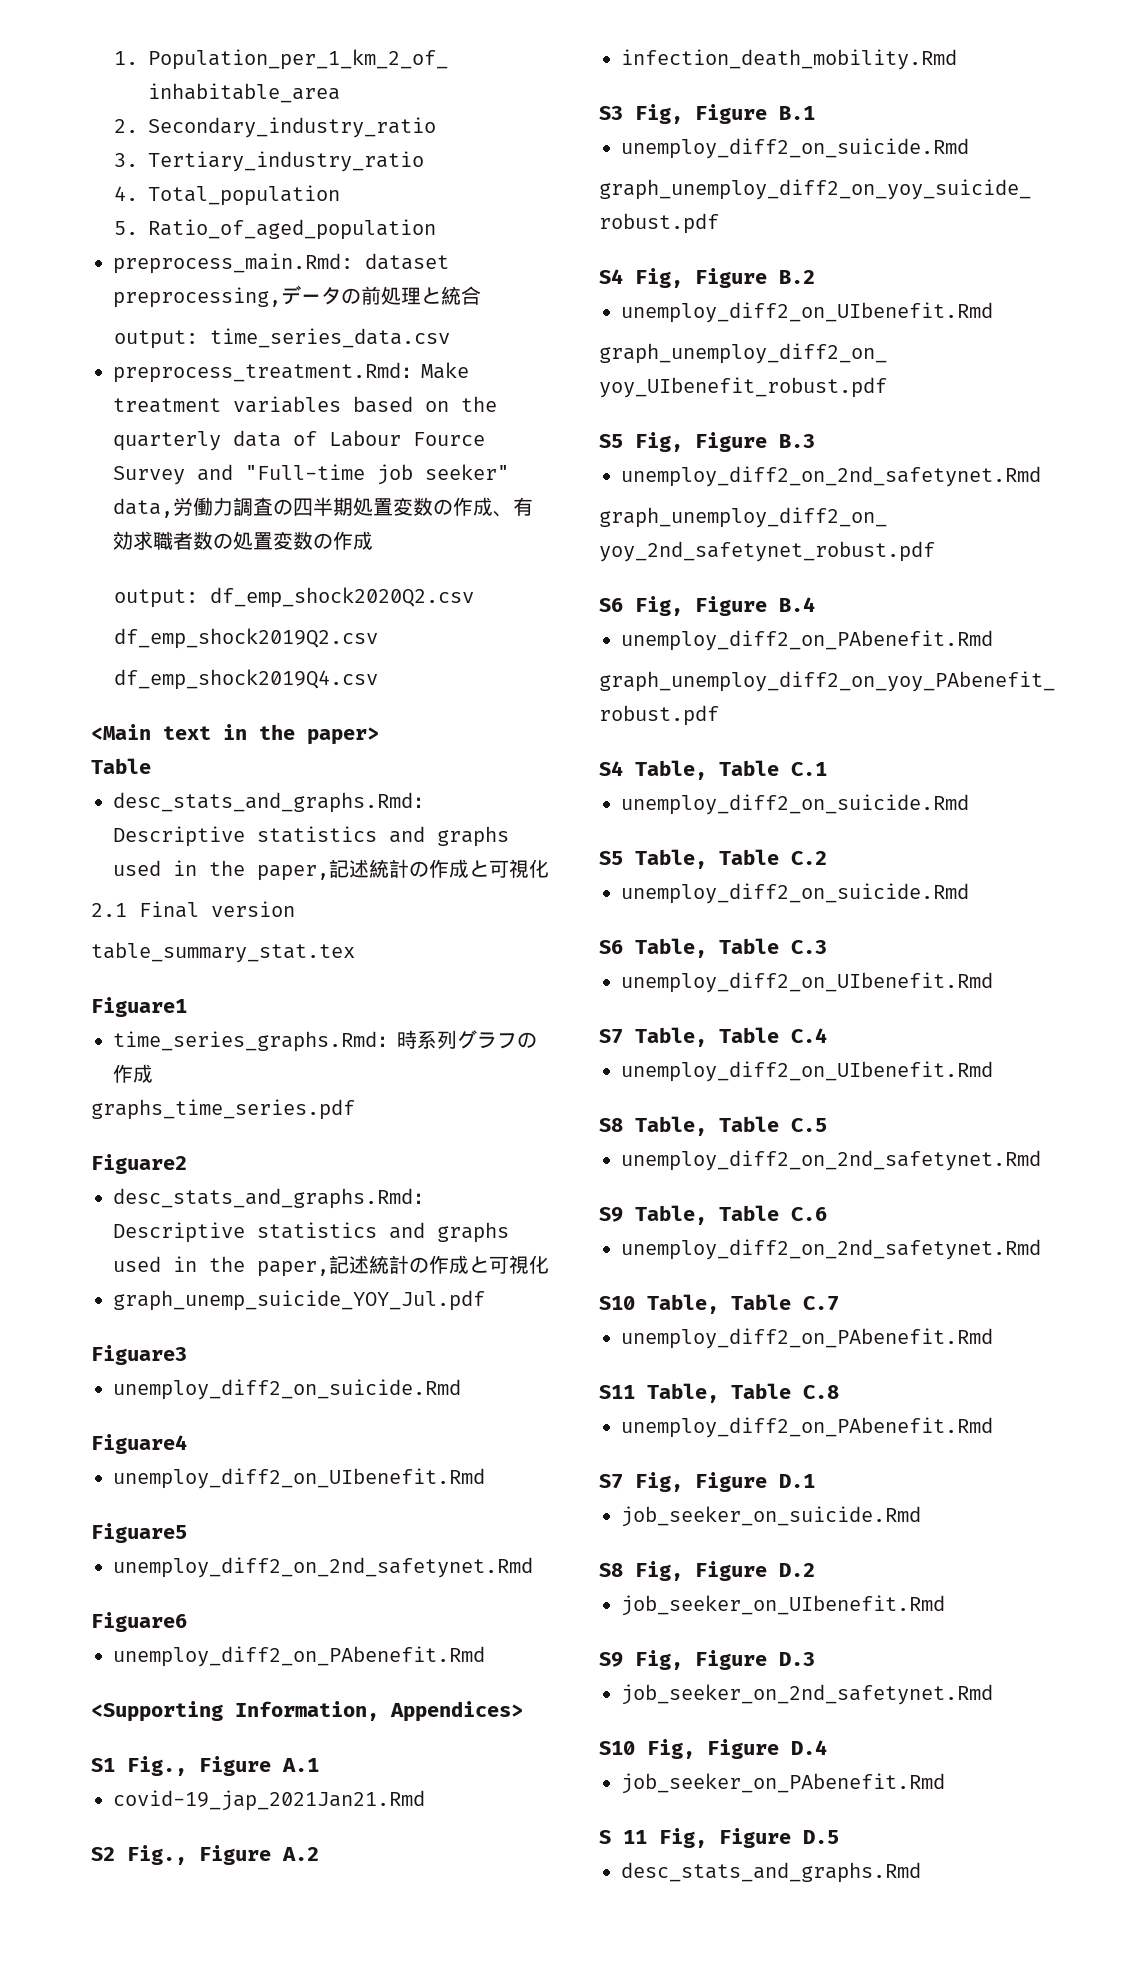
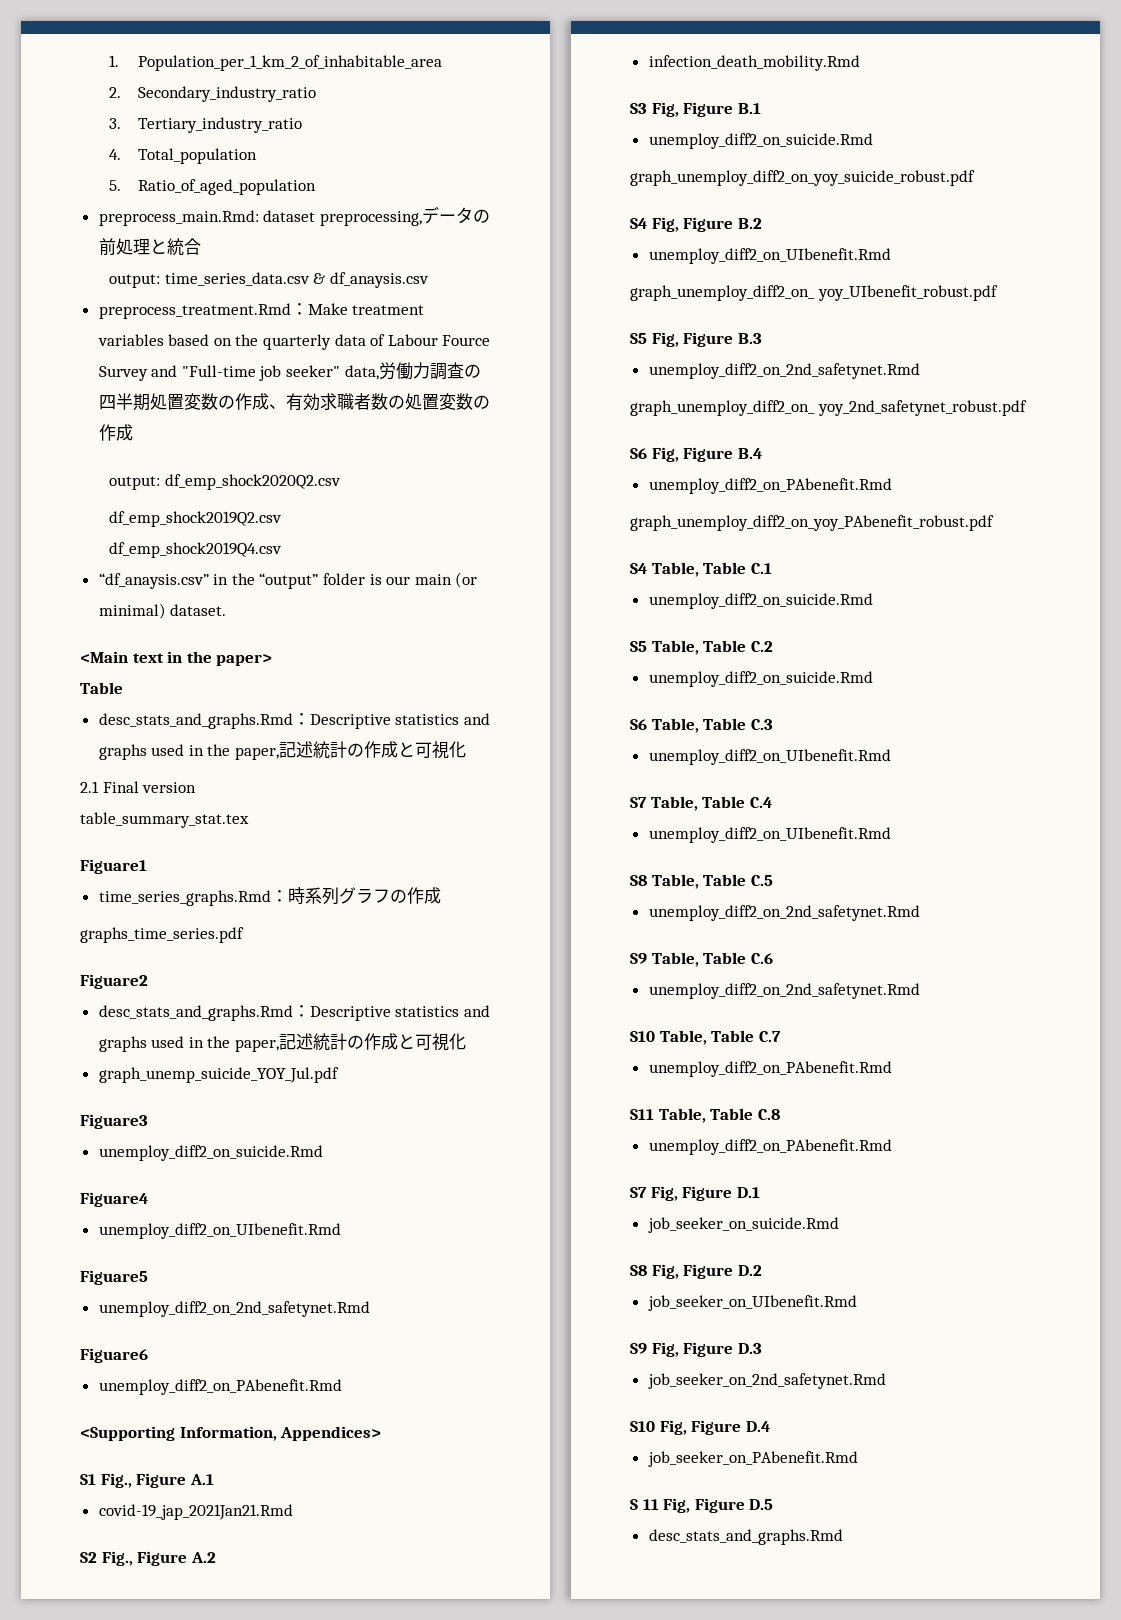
- output: time_series_data.csv
+ output: time_series_data.csv & df_anaysis.csv
+ “df_anaysis.csv” in the “output” folder is our main (or minimal) dataset.

